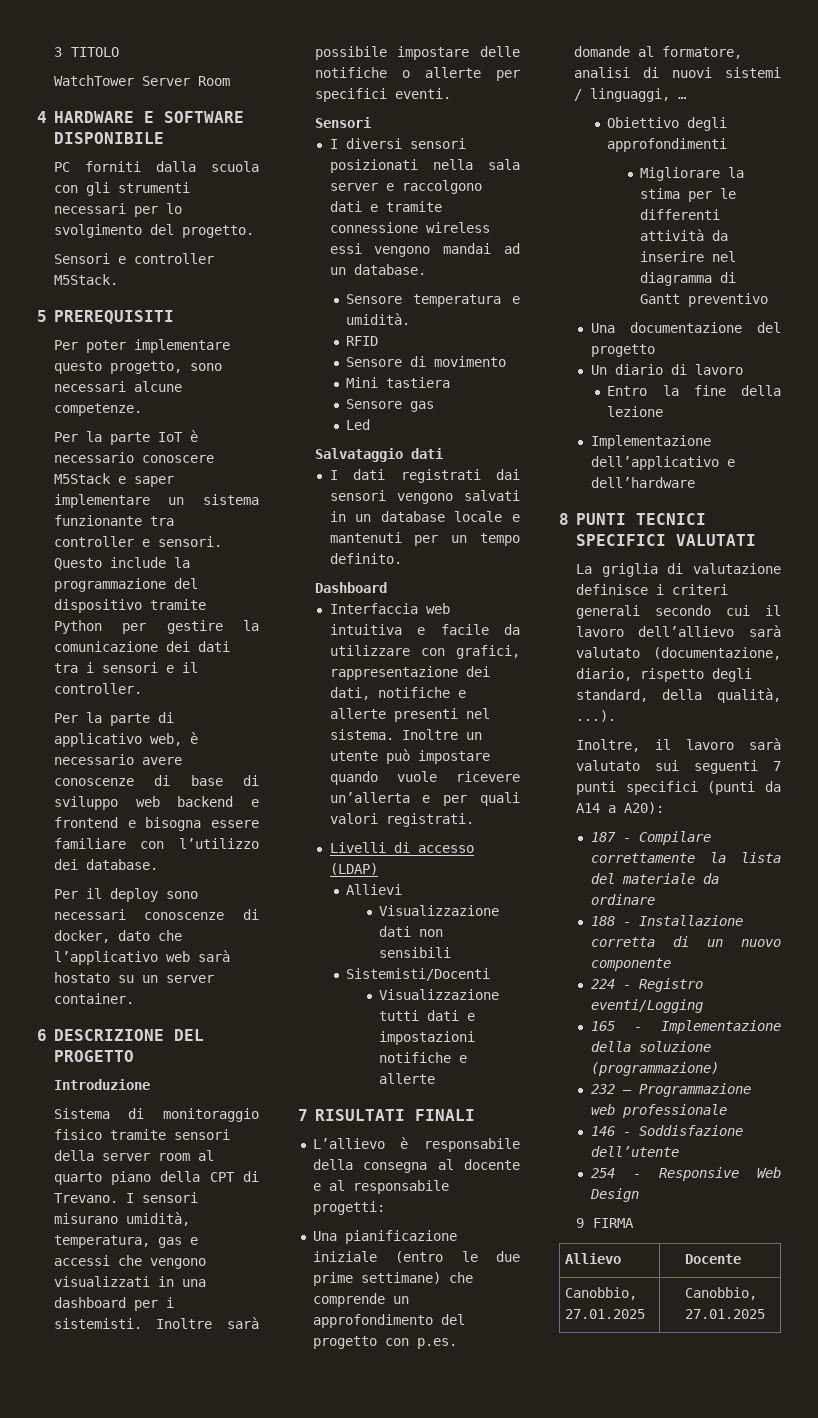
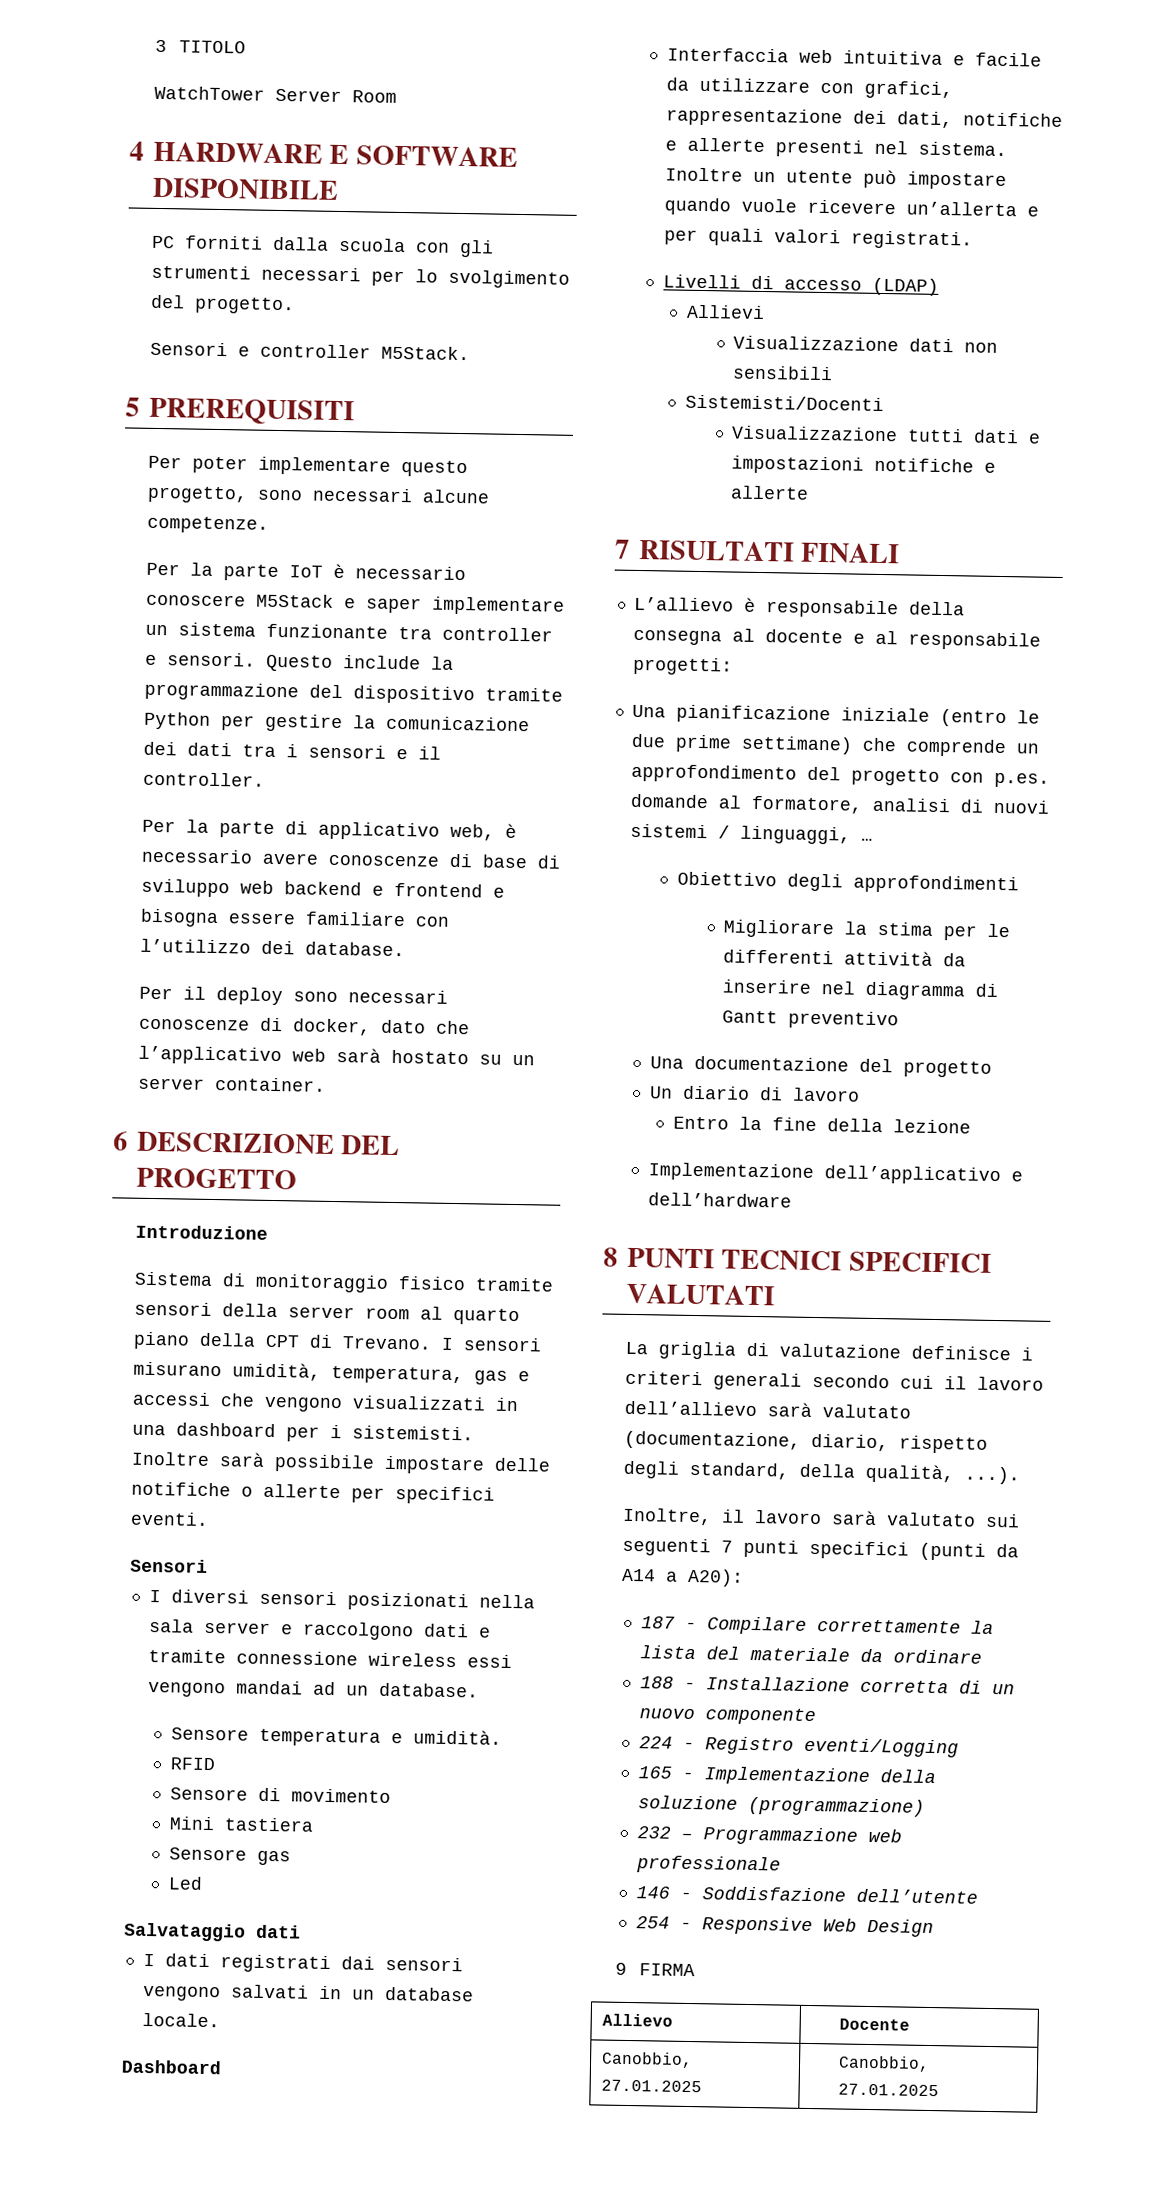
- I dati registrati dai sensori vengono salvati in un database locale e mantenuti per un tempo definito.
+ I dati registrati dai sensori vengono salvati in un database locale.

